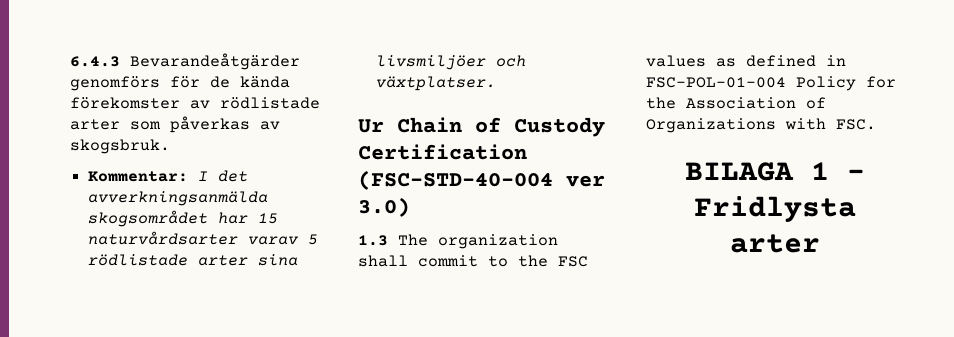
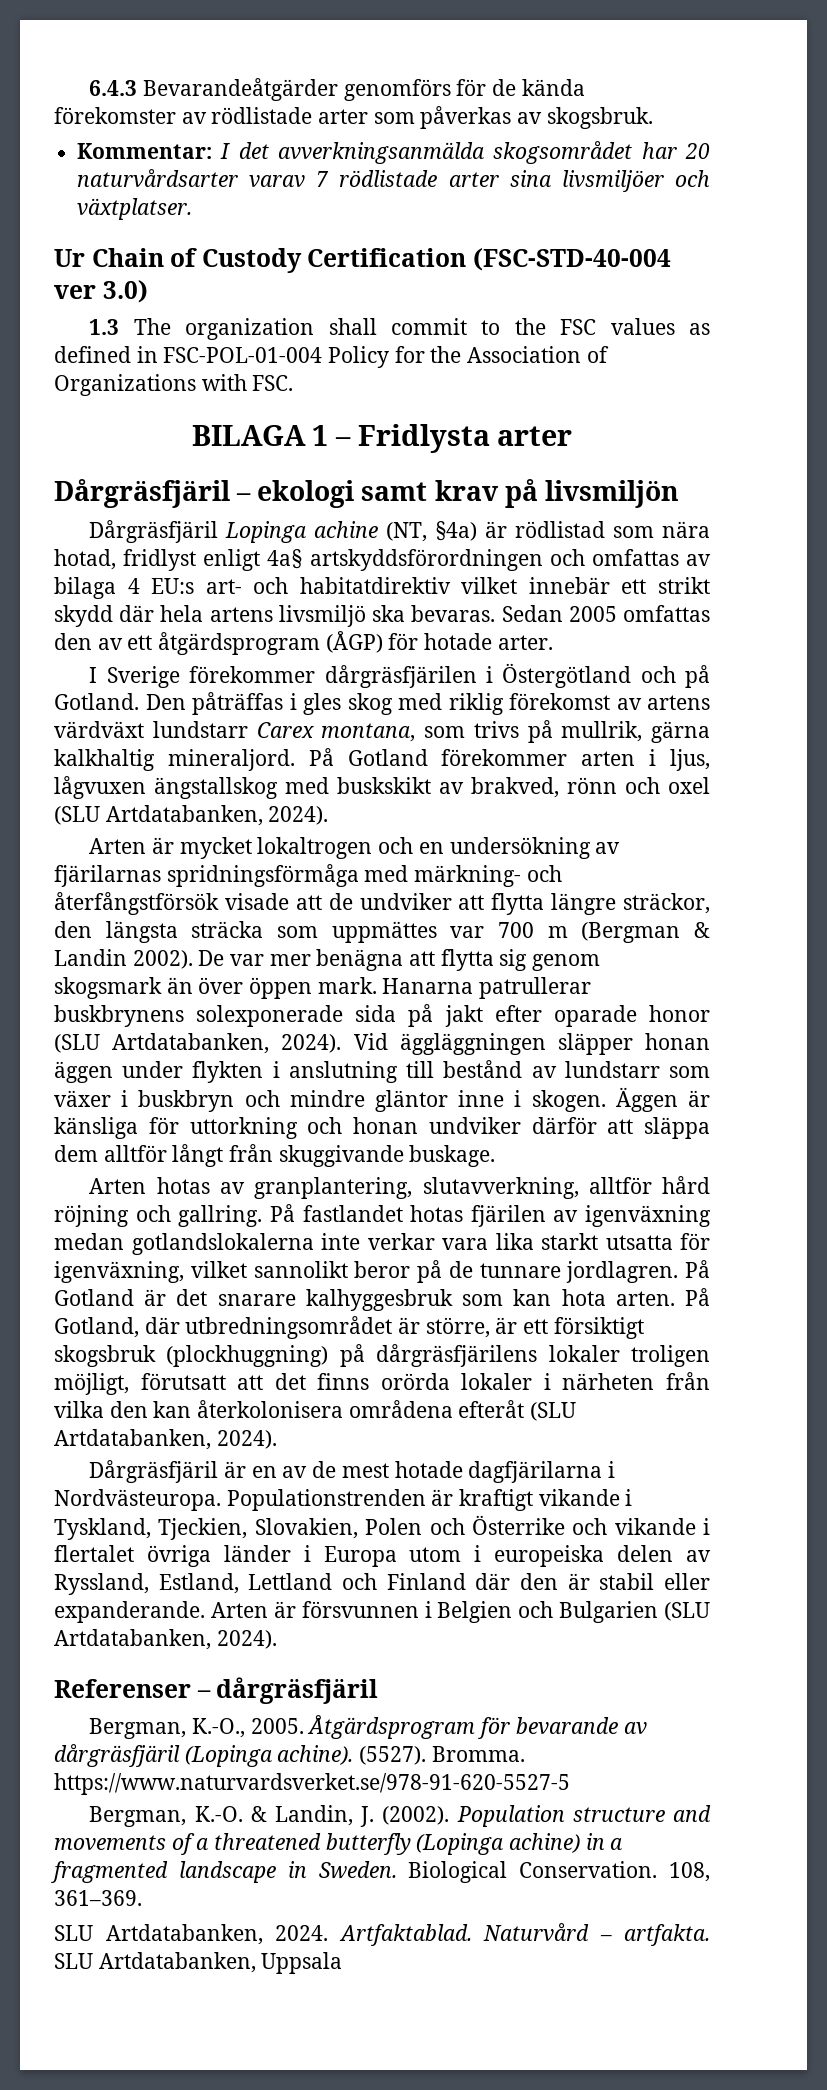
- Kommentar: I det avverkningsanmälda skogsområdet har 15 naturvårdsarter varav 5 rödlistade arter sina livsmiljöer och växtplatser.
+ Kommentar: I det avverkningsanmälda skogsområdet har 20 naturvårdsarter varav 7 rödlistade arter sina livsmiljöer och växtplatser.
+ Dårgräsfjäril – ekologi samt krav på livsmiljön
+ Dårgräsfjäril Lopinga achine (NT, §4a) är rödlistad som nära hotad, fridlyst enligt 4a§ artskyddsförordningen och omfattas av bilaga 4 EU:s art- och habitatdirektiv vilket innebär ett strikt skydd där hela artens livsmiljö ska bevaras. Sedan 2005 omfattas den av ett åtgärdsprogram (ÅGP) för hotade arter.
+ I Sverige förekommer dårgräsfjärilen i Östergötland och på Gotland. Den påträffas i gles skog med riklig förekomst av artens värdväxt lundstarr Carex montana, som trivs på mullrik, gärna kalkhaltig mineraljord. På Gotland förekommer arten i ljus, lågvuxen ängstallskog med buskskikt av brakved, rönn och oxel (SLU Artdatabanken, 2024).
+ Arten är mycket lokaltrogen och en undersökning av fjärilarnas spridningsförmåga med märkning- och återfångstförsök visade att de undviker att flytta längre sträckor, den längsta sträcka som uppmättes var 700 m (Bergman & Landin 2002). De var mer benägna att flytta sig genom skogsmark än över öppen mark. Hanarna patrullerar buskbrynens solexponerade sida på jakt efter oparade honor (SLU Artdatabanken, 2024). Vid äggläggningen släpper honan äggen under flykten i anslutning till bestånd av lundstarr som växer i buskbryn och mindre gläntor inne i skogen. Äggen är känsliga för uttorkning och honan undviker därför att släppa dem alltför långt från skuggivande buskage.
+ Arten hotas av granplantering, slutavverkning, alltför hård röjning och gallring. På fastlandet hotas fjärilen av igenväxning medan gotlandslokalerna inte verkar vara lika starkt utsatta för igenväxning, vilket sannolikt beror på de tunnare jordlagren. På Gotland är det snarare kalhyggesbruk som kan hota arten. På Gotland, där utbredningsområdet är större, är ett försiktigt skogsbruk (plockhuggning) på dårgräsfjärilens lokaler troligen möjligt, förutsatt att det finns orörda lokaler i närheten från vilka den kan återkolonisera områdena efteråt (SLU Artdatabanken, 2024).
+ Dårgräsfjäril är en av de mest hotade dagfjärilarna i Nordvästeuropa. Populationstrenden är kraftigt vikande i Tyskland, Tjeckien, Slovakien, Polen och Österrike och vikande i flertalet övriga länder i Europa utom i europeiska delen av Ryssland, Estland, Lettland och Finland där den är stabil eller expanderande. Arten är försvunnen i Belgien och Bulgarien (SLU Artdatabanken, 2024).
+ Referenser – dårgräsfjäril
+ Bergman, K.-O., 2005. Åtgärdsprogram för bevarande av dårgräsfjäril (Lopinga achine). (5527). Bromma. https://www.naturvardsverket.se/978-91-620-5527-5
+ Bergman, K.-O. & Landin, J. (2002). Population structure and movements of a threatened butterfly (Lopinga achine) in a fragmented landscape in Sweden. Biological Conservation. 108, 361–369.
+ SLU Artdatabanken, 2024. Artfaktablad. Naturvård – artfakta. SLU Artdatabanken, Uppsala

